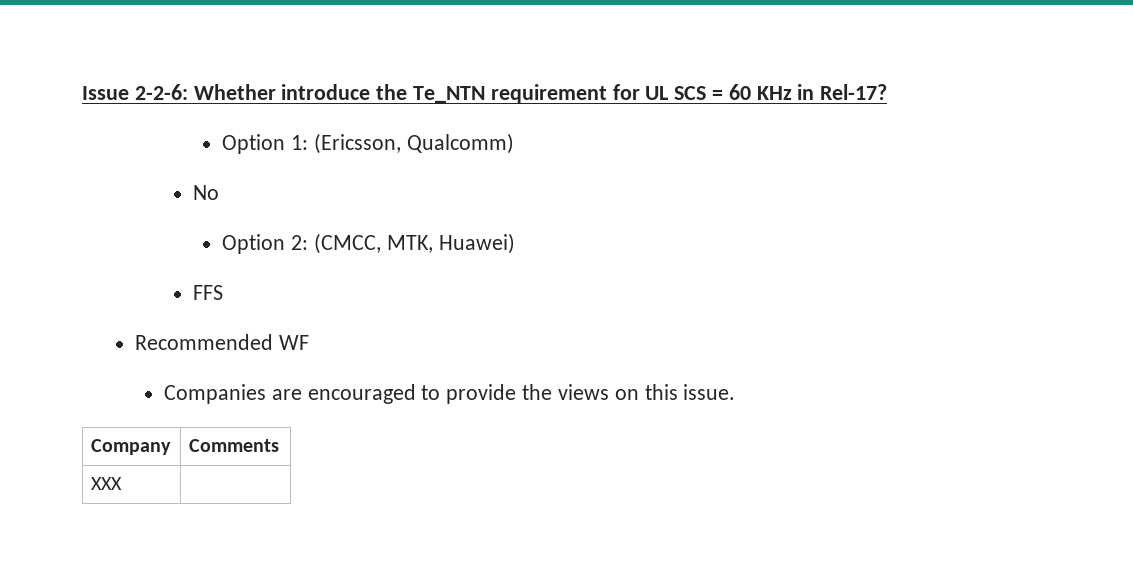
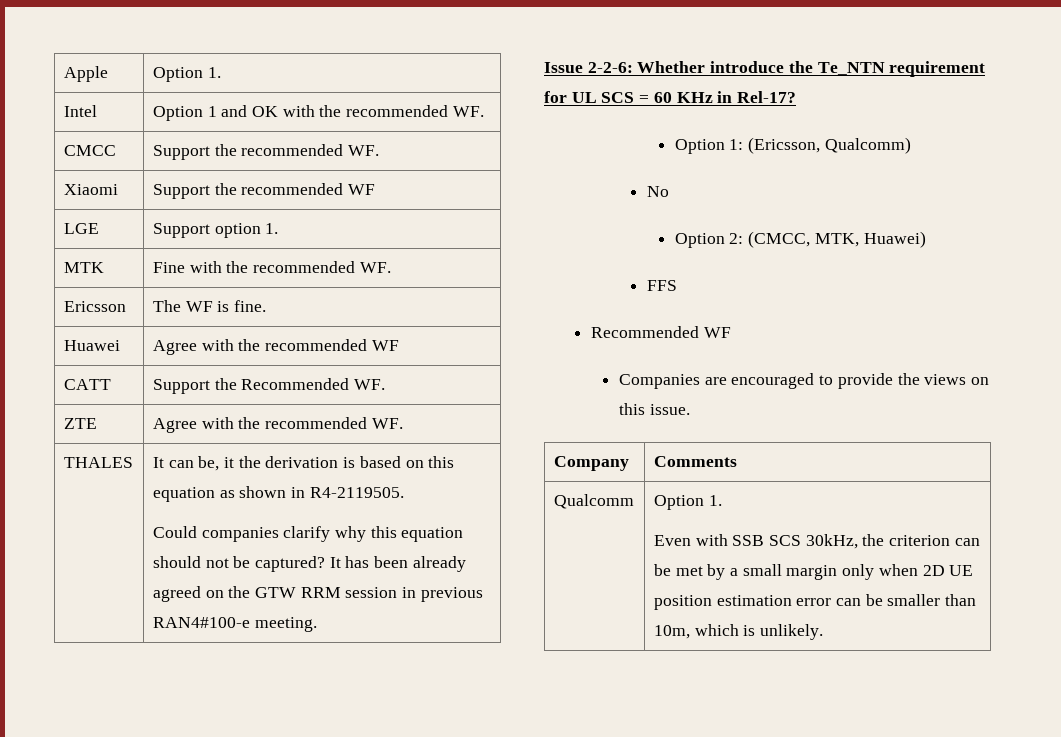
+ Apple | Option 1.
+ Intel | Option 1 and OK with the recommended WF.
+ CMCC | Support the recommended WF.
+ Xiaomi | Support the recommended WF
+ LGE | Support option 1.
+ MTK | Fine with the recommended WF.
+ Ericsson | The WF is fine.
+ Huawei | Agree with the recommended WF
+ CATT | Support the Recommended WF.
+ ZTE | Agree with the recommended WF.
+ THALES | It can be, it the derivation is based on this equation as shown in R4-2119505.
+ Could companies clarify why this equation should not be captured? It has been already agreed on the GTW RRM session in previous RAN4#100-e meeting.
- XXX |
+ Qualcomm | Option 1.
+ Even with SSB SCS 30kHz, the criterion can be met by a small margin only when 2D UE position estimation error can be smaller than 10m, which is unlikely.

